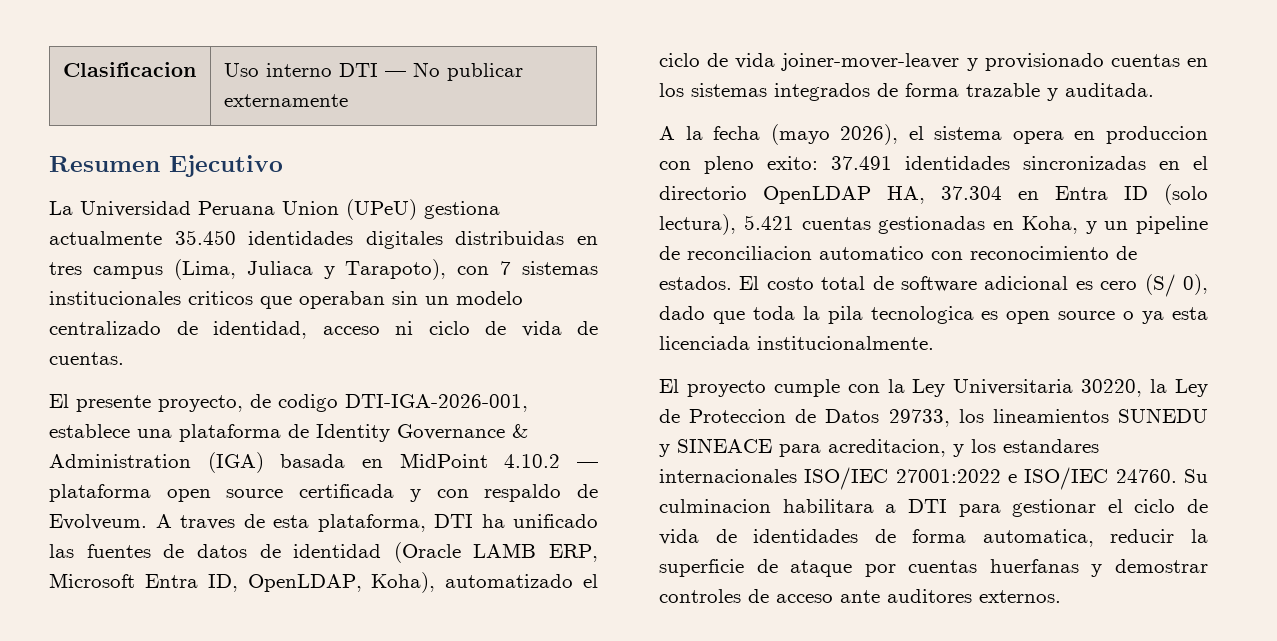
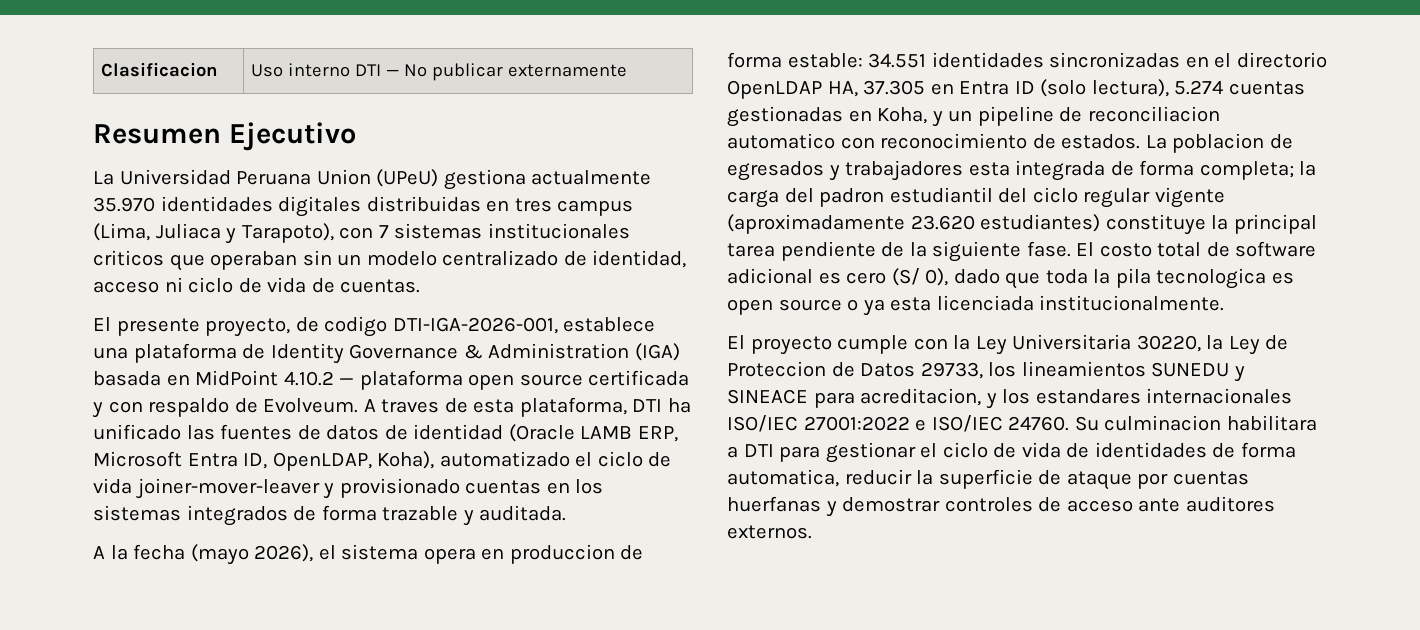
- La Universidad Peruana Union (UPeU) gestiona actualmente 35.450 identidades digitales distribuidas en tres campus (Lima, Juliaca y Tarapoto), con 7 sistemas institucionales criticos que operaban sin un modelo centralizado de identidad, acceso ni ciclo de vida de cuentas.
+ La Universidad Peruana Union (UPeU) gestiona actualmente 35.970 identidades digitales distribuidas en tres campus (Lima, Juliaca y Tarapoto), con 7 sistemas institucionales criticos que operaban sin un modelo centralizado de identidad, acceso ni ciclo de vida de cuentas.
- A la fecha (mayo 2026), el sistema opera en produccion con pleno exito: 37.491 identidades sincronizadas en el directorio OpenLDAP HA, 37.304 en Entra ID (solo lectura), 5.421 cuentas gestionadas en Koha, y un pipeline de reconciliacion automatico con reconocimiento de estados.
+ A la fecha (mayo 2026), el sistema opera en produccion de forma estable: 34.551 identidades sincronizadas en el directorio OpenLDAP HA, 37.305 en Entra ID (solo lectura), 5.274 cuentas gestionadas en Koha, y un pipeline de reconciliacion automatico con reconocimiento de estados.
+ La poblacion de egresados y trabajadores esta integrada de forma completa; la carga del padron estudiantil del ciclo regular vigente (aproximadamente 23.620 estudiantes) constituye la principal tarea pendiente de la siguiente fase.

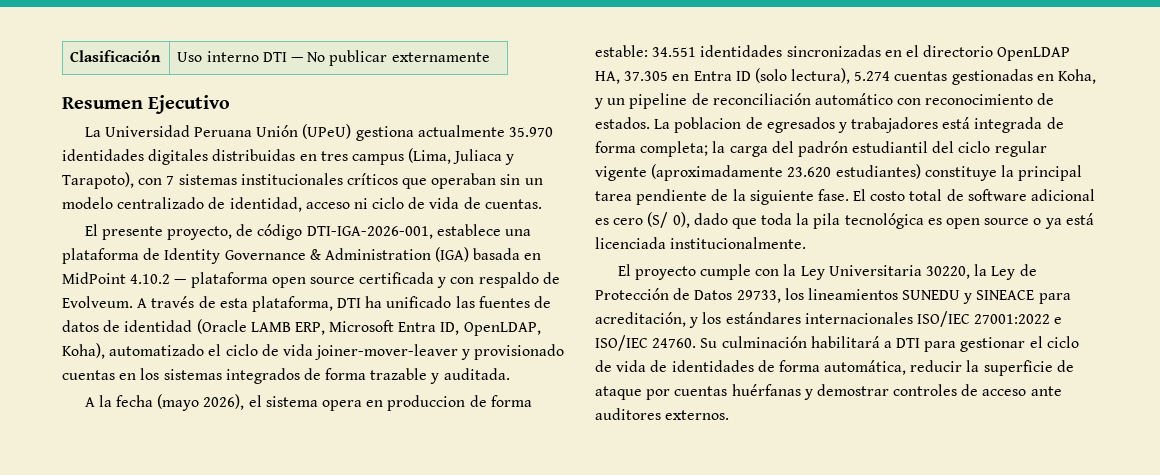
- Clasificacion | Uso interno DTI — No publicar externamente
+ Clasificación | Uso interno DTI — No publicar externamente
- La Universidad Peruana Union (UPeU) gestiona actualmente 35.970 identidades digitales distribuidas en tres campus (Lima, Juliaca y Tarapoto), con 7 sistemas institucionales criticos que operaban sin un modelo centralizado de identidad, acceso ni ciclo de vida de cuentas.
+ La Universidad Peruana Unión (UPeU) gestiona actualmente 35.970 identidades digitales distribuidas en tres campus (Lima, Juliaca y Tarapoto), con 7 sistemas institucionales críticos que operaban sin un modelo centralizado de identidad, acceso ni ciclo de vida de cuentas.
- El presente proyecto, de codigo DTI-IGA-2026-001, establece una plataforma de Identity Governance & Administration (IGA) basada en MidPoint 4.10.2 — plataforma open source certificada y con respaldo de Evolveum.
+ El presente proyecto, de código DTI-IGA-2026-001, establece una plataforma de Identity Governance & Administration (IGA) basada en MidPoint 4.10.2 — plataforma open source certificada y con respaldo de Evolveum.
- A traves de esta plataforma, DTI ha unificado las fuentes de datos de identidad (Oracle LAMB ERP, Microsoft Entra ID, OpenLDAP, Koha), automatizado el ciclo de vida joiner-mover-leaver y provisionado cuentas en los sistemas integrados de forma trazable y auditada.
+ A través de esta plataforma, DTI ha unificado las fuentes de datos de identidad (Oracle LAMB ERP, Microsoft Entra ID, OpenLDAP, Koha), automatizado el ciclo de vida joiner-mover-leaver y provisionado cuentas en los sistemas integrados de forma trazable y auditada.
- A la fecha (mayo 2026), el sistema opera en produccion de forma estable: 34.551 identidades sincronizadas en el directorio OpenLDAP HA, 37.305 en Entra ID (solo lectura), 5.274 cuentas gestionadas en Koha, y un pipeline de reconciliacion automatico con reconocimiento de estados.
+ A la fecha (mayo 2026), el sistema opera en produccion de forma estable: 34.551 identidades sincronizadas en el directorio OpenLDAP HA, 37.305 en Entra ID (solo lectura), 5.274 cuentas gestionadas en Koha, y un pipeline de reconciliación automático con reconocimiento de estados.
- La poblacion de egresados y trabajadores esta integrada de forma completa; la carga del padron estudiantil del ciclo regular vigente (aproximadamente 23.620 estudiantes) constituye la principal tarea pendiente de la siguiente fase.
+ La poblacion de egresados y trabajadores está integrada de forma completa; la carga del padrón estudiantil del ciclo regular vigente (aproximadamente 23.620 estudiantes) constituye la principal tarea pendiente de la siguiente fase.
- El costo total de software adicional es cero (S/ 0), dado que toda la pila tecnologica es open source o ya esta licenciada institucionalmente.
+ El costo total de software adicional es cero (S/ 0), dado que toda la pila tecnológica es open source o ya está licenciada institucionalmente.
- El proyecto cumple con la Ley Universitaria 30220, la Ley de Proteccion de Datos 29733, los lineamientos SUNEDU y SINEACE para acreditacion, y los estandares internacionales ISO/IEC 27001:2022 e ISO/IEC 24760.
+ El proyecto cumple con la Ley Universitaria 30220, la Ley de Protección de Datos 29733, los lineamientos SUNEDU y SINEACE para acreditación, y los estándares internacionales ISO/IEC 27001:2022 e ISO/IEC 24760.
- Su culminacion habilitara a DTI para gestionar el ciclo de vida de identidades de forma automatica, reducir la superficie de ataque por cuentas huerfanas y demostrar controles de acceso ante auditores externos.
+ Su culminación habilitará a DTI para gestionar el ciclo de vida de identidades de forma automática, reducir la superficie de ataque por cuentas huérfanas y demostrar controles de acceso ante auditores externos.

